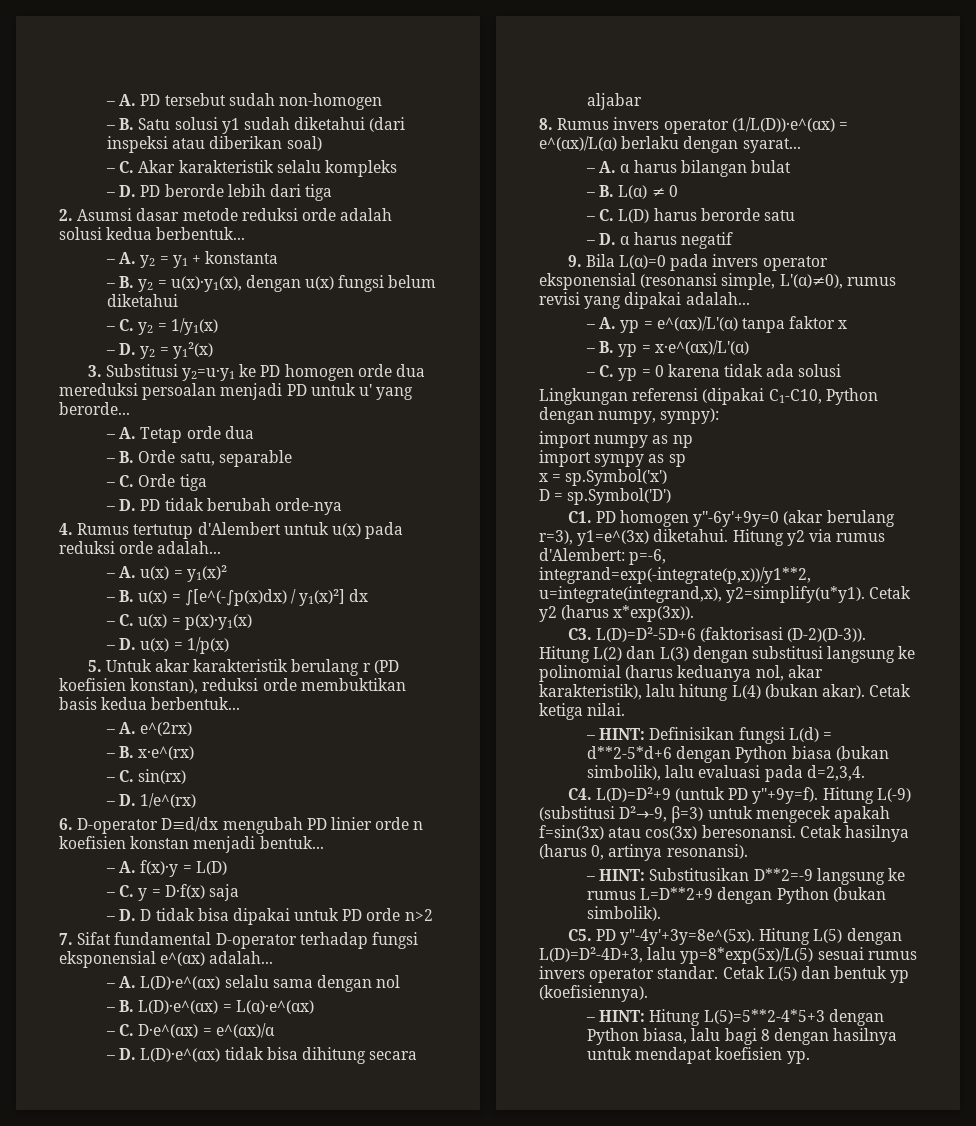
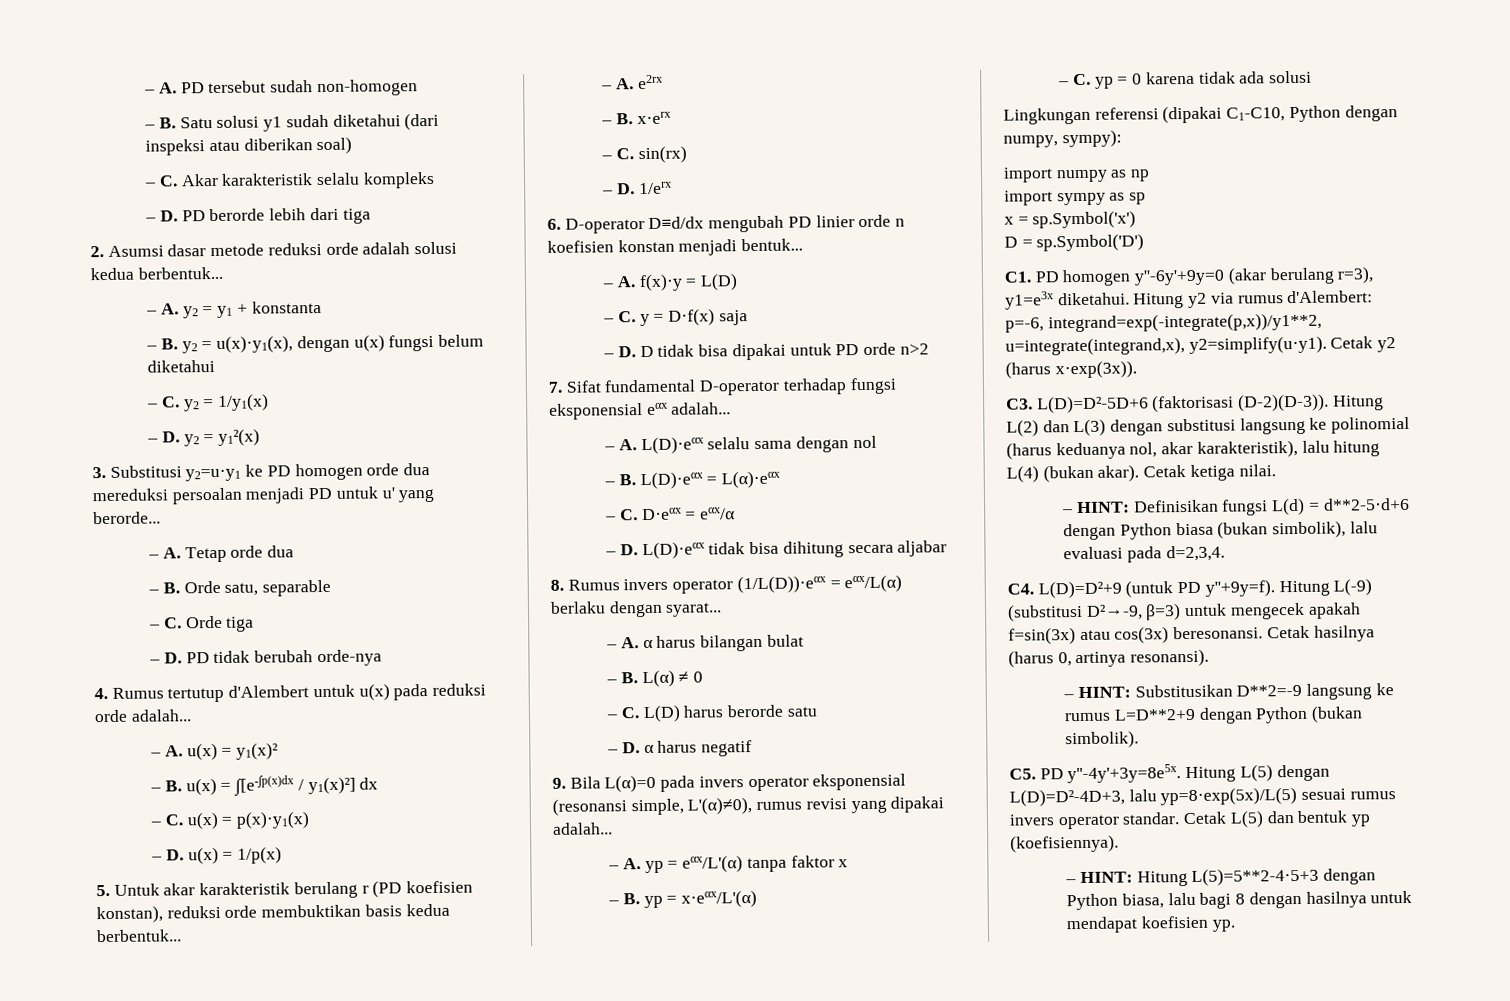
- – B. u(x) = ∫[e^(-∫p(x)dx) / y1(x)²] dx
+ – B. u(x) = ∫[e-∫p(x)dx / y1(x)²] dx
- – A. e^(2rx)
- – B. x·e^(rx)
+ – A. e2rx
+ – B. x·erx
- – D. 1/e^(rx)
+ – D. 1/erx
- 7. Sifat fundamental D-operator terhadap fungsi eksponensial e^(αx) adalah...
- – A. L(D)·e^(αx) selalu sama dengan nol
+ 7. Sifat fundamental D-operator terhadap fungsi eksponensial eαx adalah...
+ – A. L(D)·eαx selalu sama dengan nol
- – B. L(D)·e^(αx) = L(α)·e^(αx)
- – C. D·e^(αx) = e^(αx)/α
- – D. L(D)·e^(αx) tidak bisa dihitung secara aljabar
+ – B. L(D)·eαx = L(α)·eαx
+ – C. D·eαx = eαx/α
+ – D. L(D)·eαx tidak bisa dihitung secara aljabar
- 8. Rumus invers operator (1/L(D))·e^(αx) = e^(αx)/L(α) berlaku dengan syarat...
+ 8. Rumus invers operator (1/L(D))·eαx = eαx/L(α) berlaku dengan syarat...
- – A. yp = e^(αx)/L'(α) tanpa faktor x
+ – A. yp = eαx/L'(α) tanpa faktor x
- – B. yp = x·e^(αx)/L'(α)
+ – B. yp = x·eαx/L'(α)
- C1. PD homogen y''-6y'+9y=0 (akar berulang r=3), y1=e^(3x) diketahui.
+ C1. PD homogen y''-6y'+9y=0 (akar berulang r=3), y1=e3x diketahui.
- Hitung y2 via rumus d'Alembert: p=-6, integrand=exp(-integrate(p,x))/y1**2, u=integrate(integrand,x), y2=simplify(u*y1).
+ Hitung y2 via rumus d'Alembert: p=-6, integrand=exp(-integrate(p,x))/y1**2, u=integrate(integrand,x), y2=simplify(u·y1).
- Cetak y2 (harus x*exp(3x)).
+ Cetak y2 (harus x·exp(3x)).
- – HINT: Definisikan fungsi L(d) = d**2-5*d+6 dengan Python biasa (bukan simbolik), lalu evaluasi pada d=2,3,4.
+ – HINT: Definisikan fungsi L(d) = d**2-5·d+6 dengan Python biasa (bukan simbolik), lalu evaluasi pada d=2,3,4.
- C5. PD y''-4y'+3y=8e^(5x).
+ C5. PD y''-4y'+3y=8e5x.
- Hitung L(5) dengan L(D)=D²-4D+3, lalu yp=8*exp(5x)/L(5) sesuai rumus invers operator standar.
+ Hitung L(5) dengan L(D)=D²-4D+3, lalu yp=8·exp(5x)/L(5) sesuai rumus invers operator standar.
- – HINT: Hitung L(5)=5**2-4*5+3 dengan Python biasa, lalu bagi 8 dengan hasilnya untuk mendapat koefisien yp.
+ – HINT: Hitung L(5)=5**2-4·5+3 dengan Python biasa, lalu bagi 8 dengan hasilnya untuk mendapat koefisien yp.

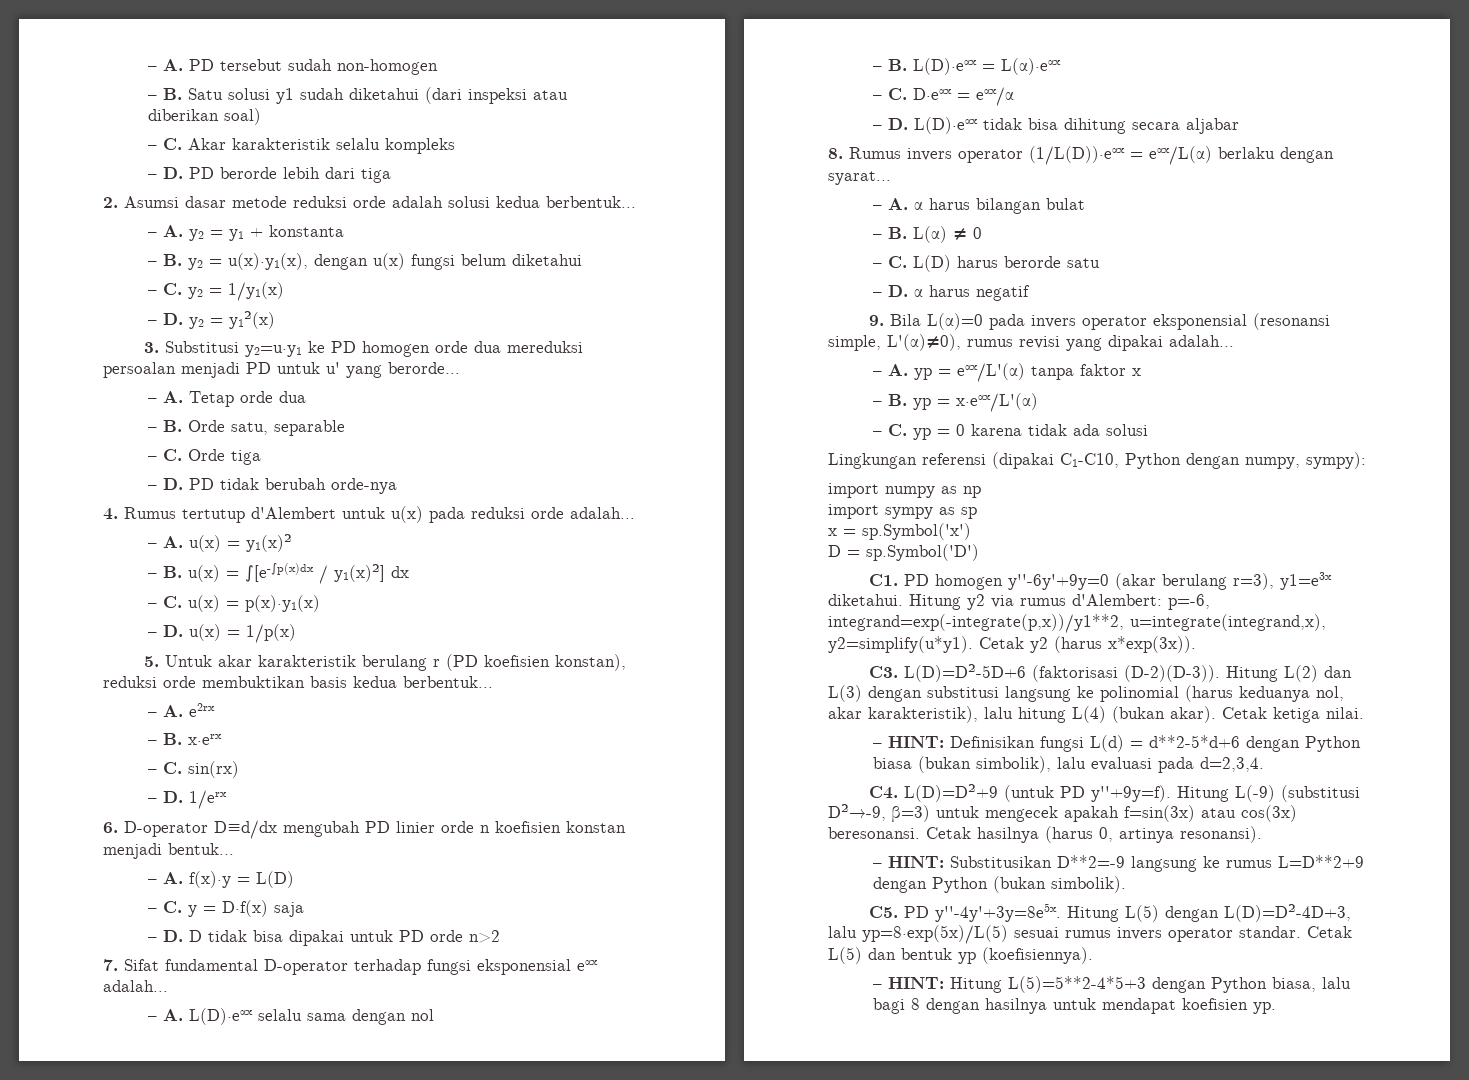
- Hitung y2 via rumus d'Alembert: p=-6, integrand=exp(-integrate(p,x))/y1**2, u=integrate(integrand,x), y2=simplify(u·y1).
+ Hitung y2 via rumus d'Alembert: p=-6, integrand=exp(-integrate(p,x))/y1**2, u=integrate(integrand,x), y2=simplify(u*y1).
- Cetak y2 (harus x·exp(3x)).
+ Cetak y2 (harus x*exp(3x)).
- – HINT: Definisikan fungsi L(d) = d**2-5·d+6 dengan Python biasa (bukan simbolik), lalu evaluasi pada d=2,3,4.
+ – HINT: Definisikan fungsi L(d) = d**2-5*d+6 dengan Python biasa (bukan simbolik), lalu evaluasi pada d=2,3,4.
- – HINT: Hitung L(5)=5**2-4·5+3 dengan Python biasa, lalu bagi 8 dengan hasilnya untuk mendapat koefisien yp.
+ – HINT: Hitung L(5)=5**2-4*5+3 dengan Python biasa, lalu bagi 8 dengan hasilnya untuk mendapat koefisien yp.

